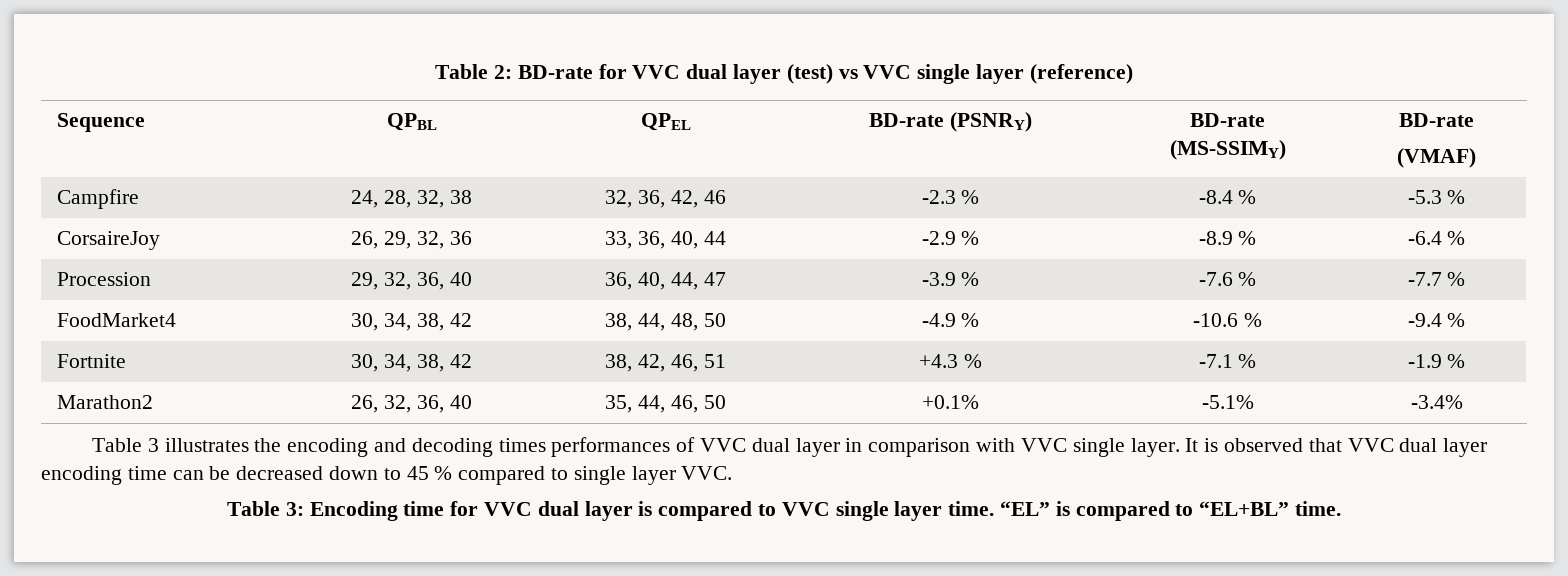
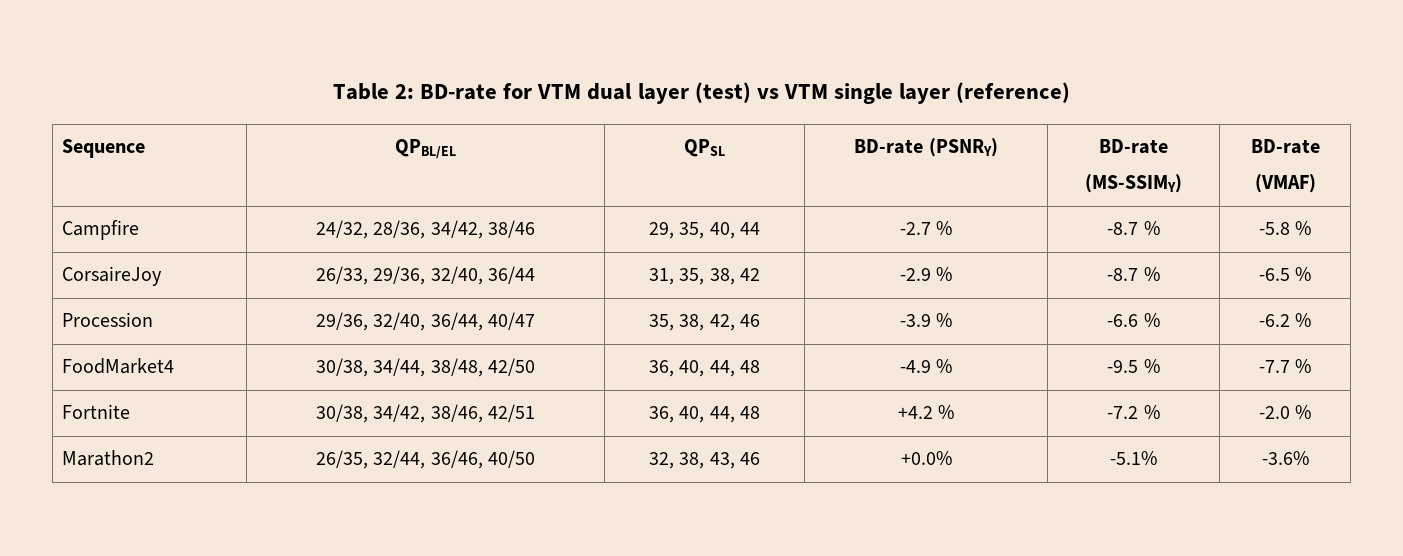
- Table 2: BD-rate for VVC dual layer (test) vs VVC single layer (reference)
+ Table 2: BD-rate for VTM dual layer (test) vs VTM single layer (reference)
- Sequence | QPBL | QPEL | BD-rate (PSNRY) | BD-rate
+ Sequence | QPBL/EL | QPSL | BD-rate (PSNRY) | BD-rate
- Campfire | 24, 28, 32, 38 | 32, 36, 42, 46 | -2.3 % | -8.4 % | -5.3 %
+ Campfire | 24/32, 28/36, 34/42, 38/46 | 29, 35, 40, 44 | -2.7 % | -8.7 % | -5.8 %
- CorsaireJoy | 26, 29, 32, 36 | 33, 36, 40, 44 | -2.9 % | -8.9 % | -6.4 %
+ CorsaireJoy | 26/33, 29/36, 32/40, 36/44 | 31, 35, 38, 42 | -2.9 % | -8.7 % | -6.5 %
- Procession | 29, 32, 36, 40 | 36, 40, 44, 47 | -3.9 % | -7.6 % | -7.7 %
+ Procession | 29/36, 32/40, 36/44, 40/47 | 35, 38, 42, 46 | -3.9 % | -6.6 % | -6.2 %
+ FoodMarket4 | 30/38, 34/44, 38/48, 42/50 | 36, 40, 44, 48 | -4.9 % | -9.5 % | -7.7 %
- FoodMarket4 | 30, 34, 38, 42 | 38, 44, 48, 50 | -4.9 % | -10.6 % | -9.4 %
- Fortnite | 30, 34, 38, 42 | 38, 42, 46, 51 | +4.3 % | -7.1 % | -1.9 %
- Marathon2 | 26, 32, 36, 40 | 35, 44, 46, 50 | +0.1% | -5.1% | -3.4%
- Table 3 illustrates the encoding and decoding times performances of VVC dual layer in comparison with VVC single layer. It is observed that VVC dual layer encoding time can be decreased down to 45 % compared to single layer VVC.
- Table 3: Encoding time for VVC dual layer is compared to VVC single layer time. “EL” is compared to “EL+BL” time.
+ Fortnite | 30/38, 34/42, 38/46, 42/51 | 36, 40, 44, 48 | +4.2 % | -7.2 % | -2.0 %
+ Marathon2 | 26/35, 32/44, 36/46, 40/50 | 32, 38, 43, 46 | +0.0% | -5.1% | -3.6%

